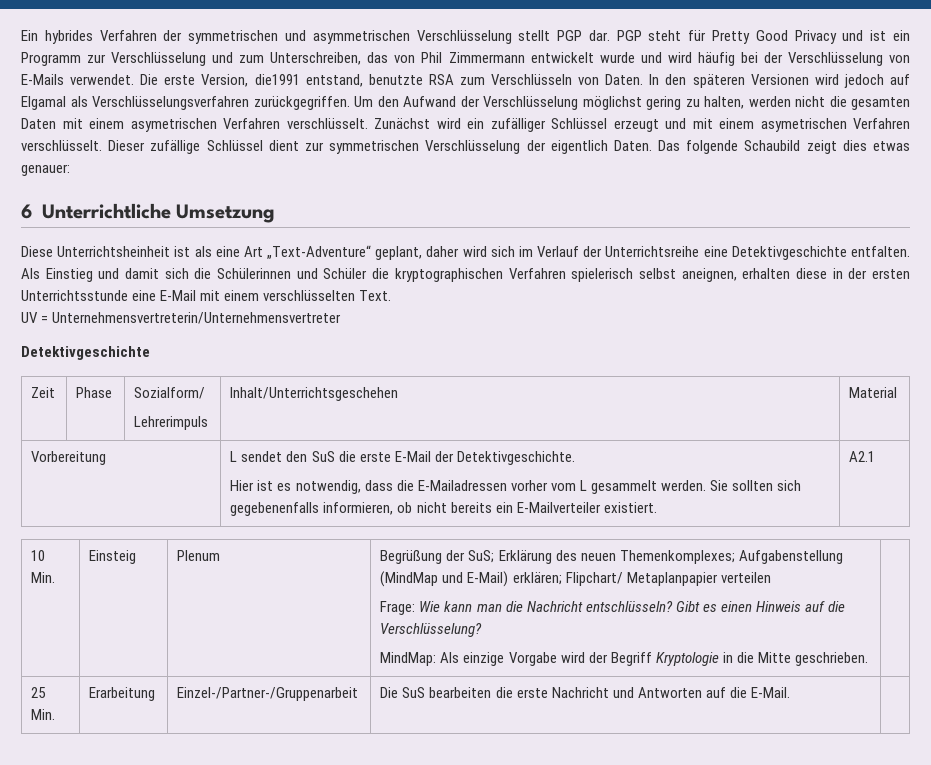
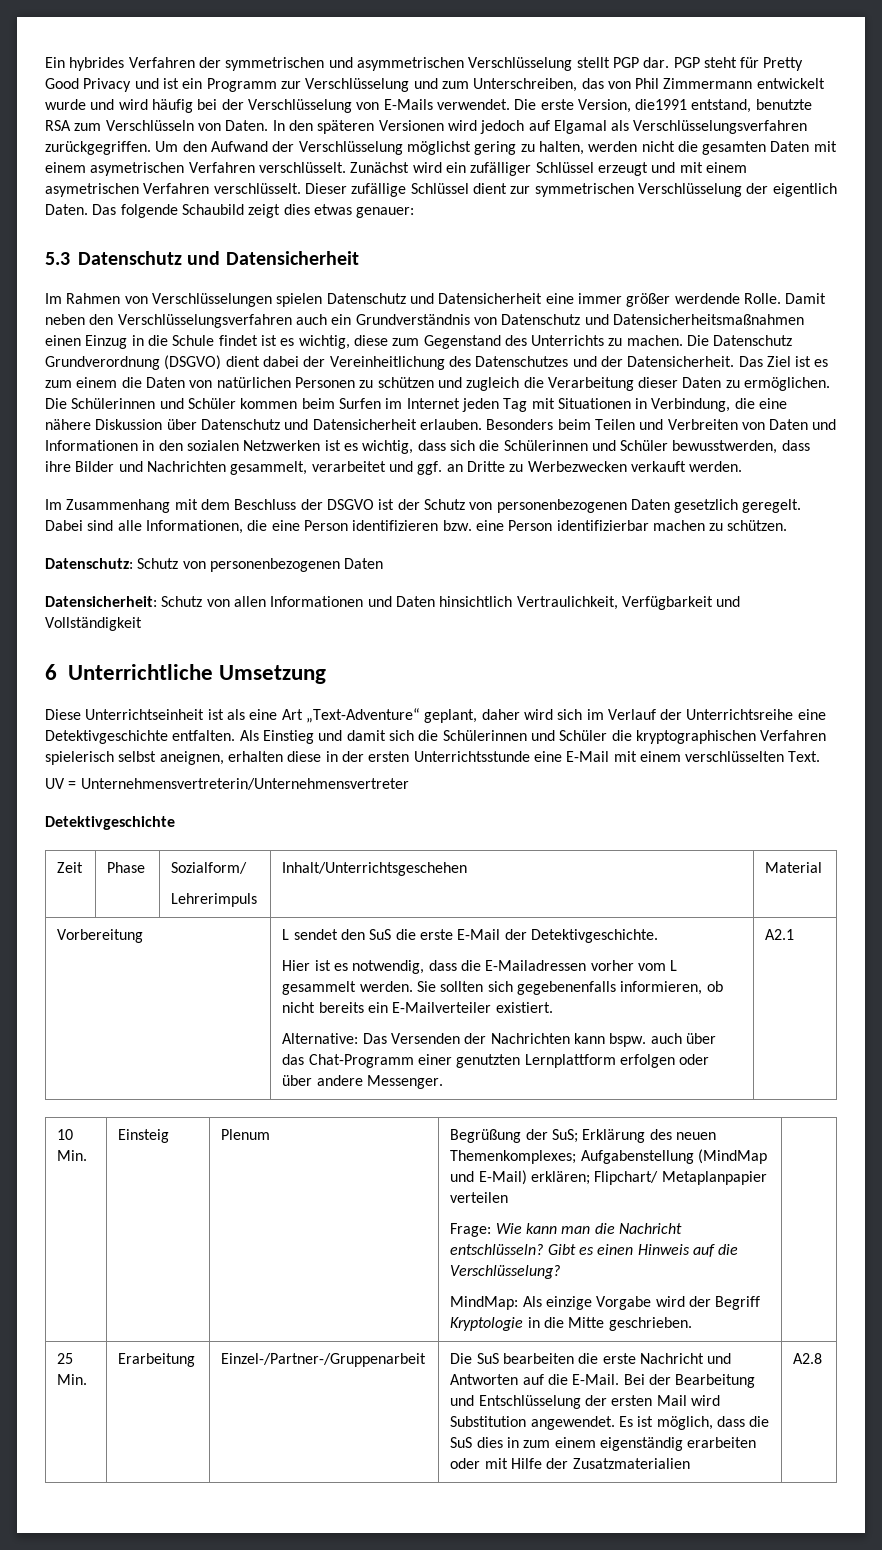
+ 5.3 Datenschutz und Datensicherheit
+ Im Rahmen von Verschlüsselungen spielen Datenschutz und Datensicherheit eine immer größer werdende Rolle. Damit neben den Verschlüsselungsverfahren auch ein Grundverständnis von Datenschutz und Datensicherheitsmaßnahmen einen Einzug in die Schule findet ist es wichtig, diese zum Gegenstand des Unterrichts zu machen. Die Datenschutz Grundverordnung (DSGVO) dient dabei der Vereinheitlichung des Datenschutzes und der Datensicherheit. Das Ziel ist es zum einem die Daten von natürlichen Personen zu schützen und zugleich die Verarbeitung dieser Daten zu ermöglichen. Die Schülerinnen und Schüler kommen beim Surfen im Internet jeden Tag mit Situationen in Verbindung, die eine nähere Diskussion über Datenschutz und Datensicherheit erlauben. Besonders beim Teilen und Verbreiten von Daten und Informationen in den sozialen Netzwerken ist es wichtig, dass sich die Schülerinnen und Schüler bewusstwerden, dass ihre Bilder und Nachrichten gesammelt, verarbeitet und ggf. an Dritte zu Werbezwecken verkauft werden.
+ Im Zusammenhang mit dem Beschluss der DSGVO ist der Schutz von personenbezogenen Daten gesetzlich geregelt. Dabei sind alle Informationen, die eine Person identifizieren bzw. eine Person identifizierbar machen zu schützen.
+ Datenschutz: Schutz von personenbezogenen Daten
+ Datensicherheit: Schutz von allen Informationen und Daten hinsichtlich Vertraulichkeit, Verfügbarkeit und Vollständigkeit
- Diese Unterrichtsheinheit ist als eine Art „Text-Adventure“ geplant, daher wird sich im Verlauf der Unterrichtsreihe eine Detektivgeschichte entfalten.
+ Diese Unterrichtseinheit ist als eine Art „Text-Adventure“ geplant, daher wird sich im Verlauf der Unterrichtsreihe eine Detektivgeschichte entfalten.
+ Alternative: Das Versenden der Nachrichten kann bspw. auch über das Chat-Programm einer genutzten Lernplattform erfolgen oder über andere Messenger.
+ Bei der Bearbeitung und Entschlüsselung der ersten Mail wird Substitution angewendet. Es ist möglich, dass die SuS dies in zum einem eigenständig erarbeiten oder mit Hilfe der Zusatzmaterialien | A2.8

